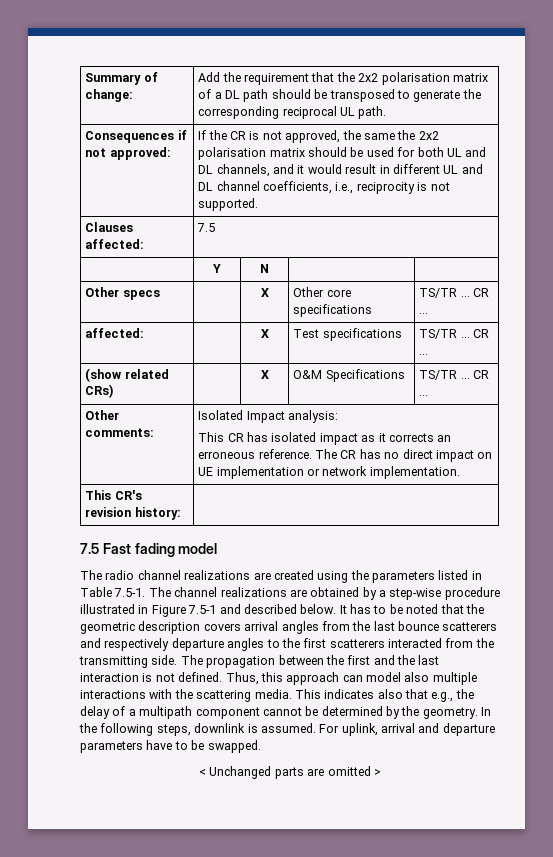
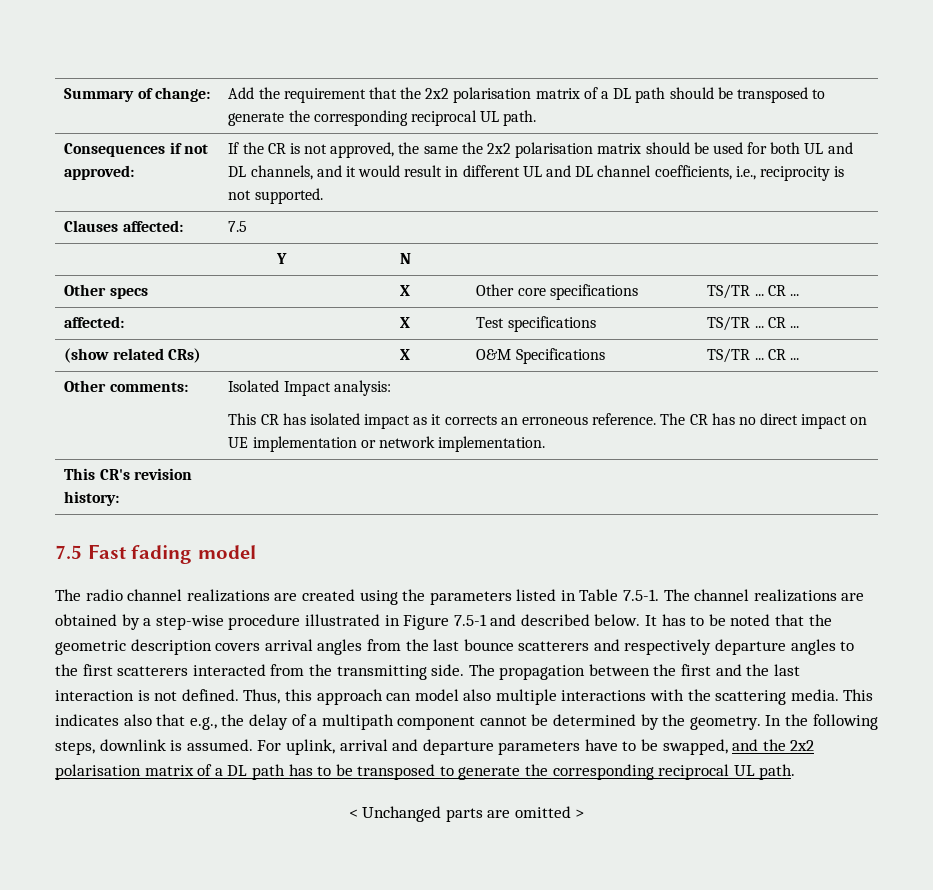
- For uplink, arrival and departure parameters have to be swapped.
+ For uplink, arrival and departure parameters have to be swapped, and the 2x2 polarisation matrix of a DL path has to be transposed to generate the corresponding reciprocal UL path.

